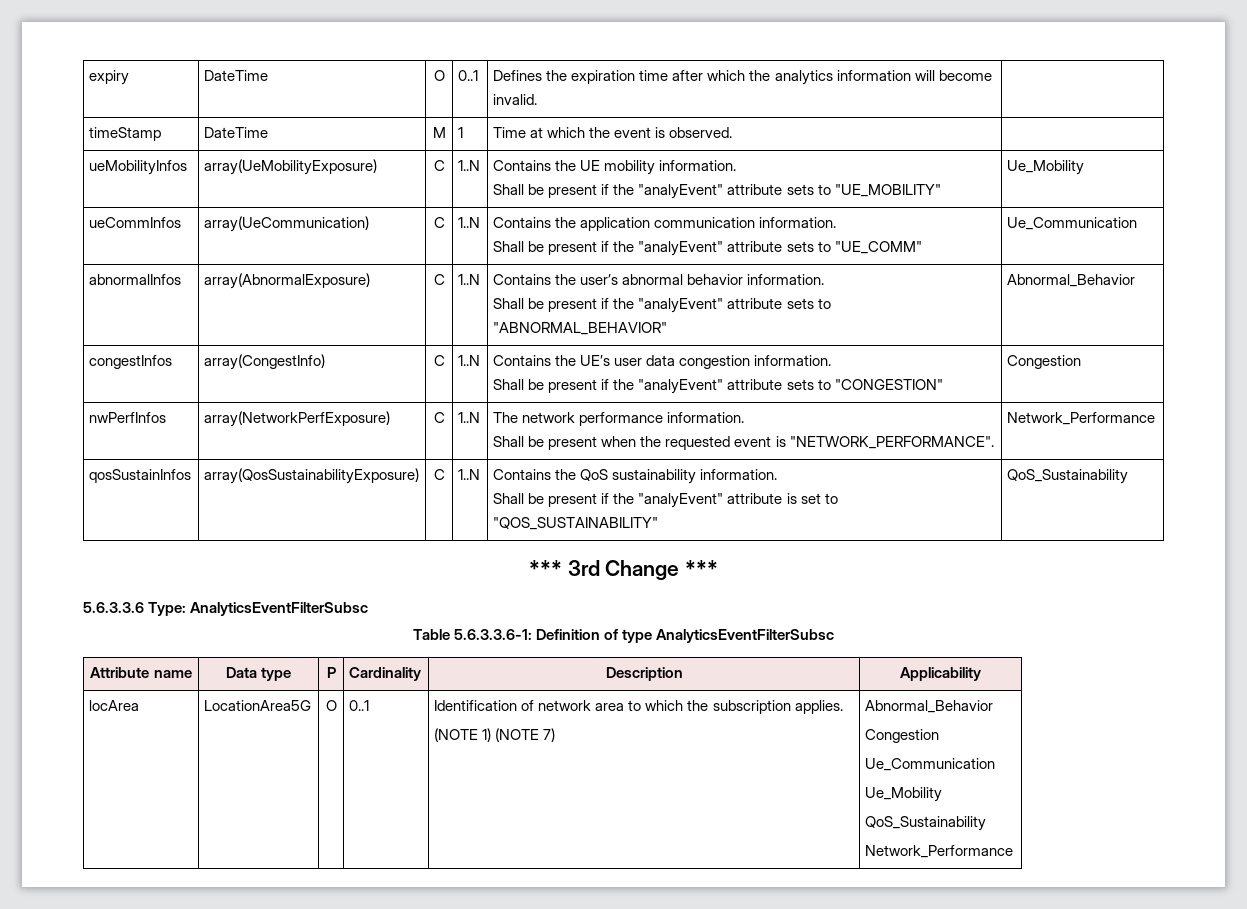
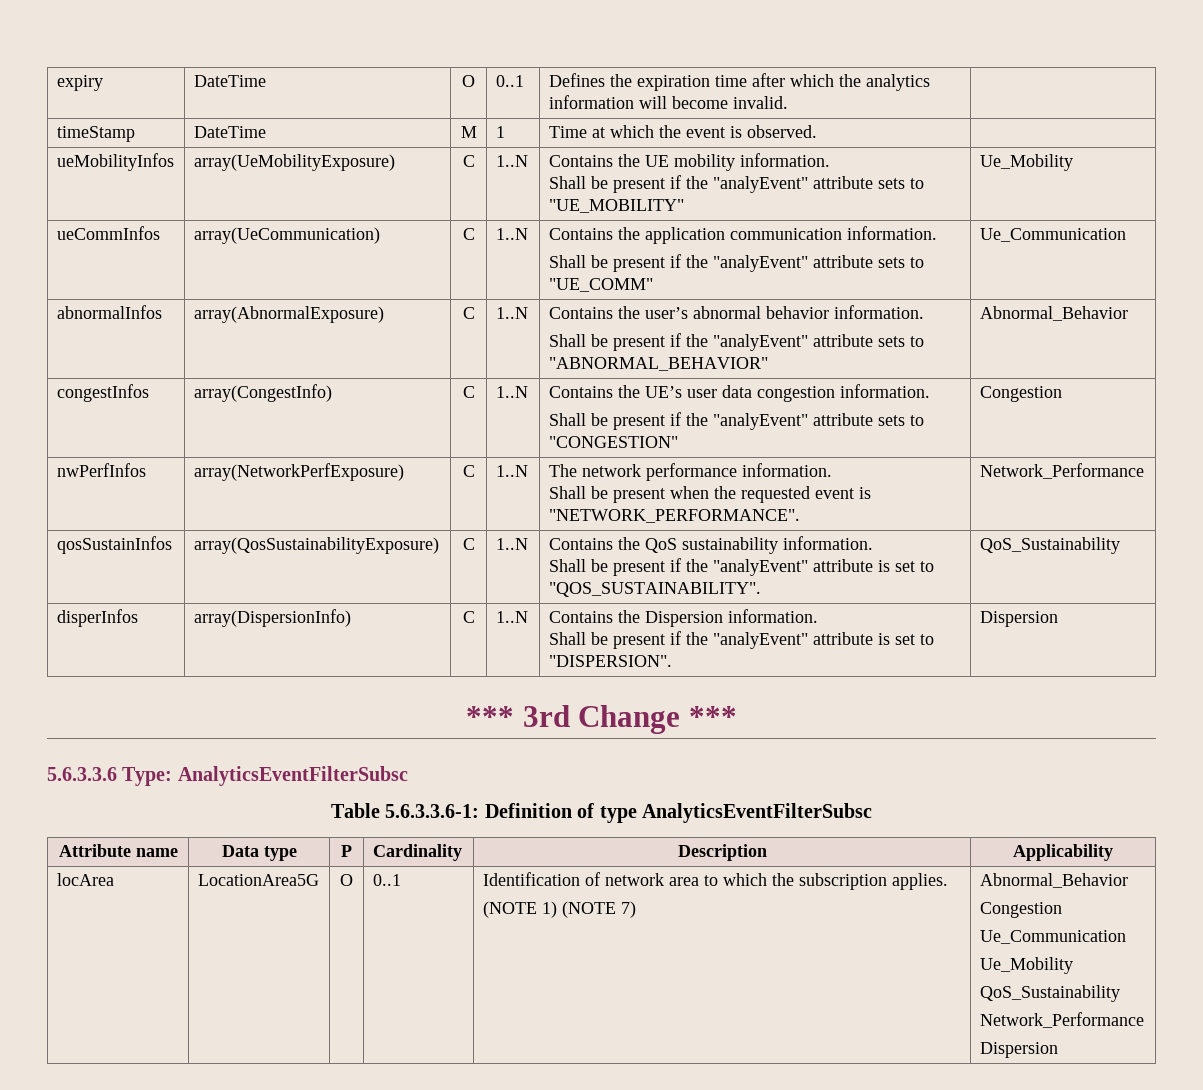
  qosSustainInfos | array(QosSustainabilityExposure) | C | 1..N | Contains the QoS sustainability information.
- Shall be present if the "analyEvent" attribute is set to "QOS_SUSTAINABILITY" | QoS_Sustainability
+ Shall be present if the "analyEvent" attribute is set to "QOS_SUSTAINABILITY". | QoS_Sustainability
+ disperInfos | array(DispersionInfo) | C | 1..N | Contains the Dispersion information.
+ Shall be present if the "analyEvent" attribute is set to "DISPERSION". | Dispersion
  locArea | LocationArea5G | O | 0..1 | Identification of network area to which the subscription applies.
  (NOTE 1) (NOTE 7) | Abnormal_Behavior
  Congestion
  Ue_Communication
  Ue_Mobility
  QoS_Sustainability
  Network_Performance
+ Dispersion

